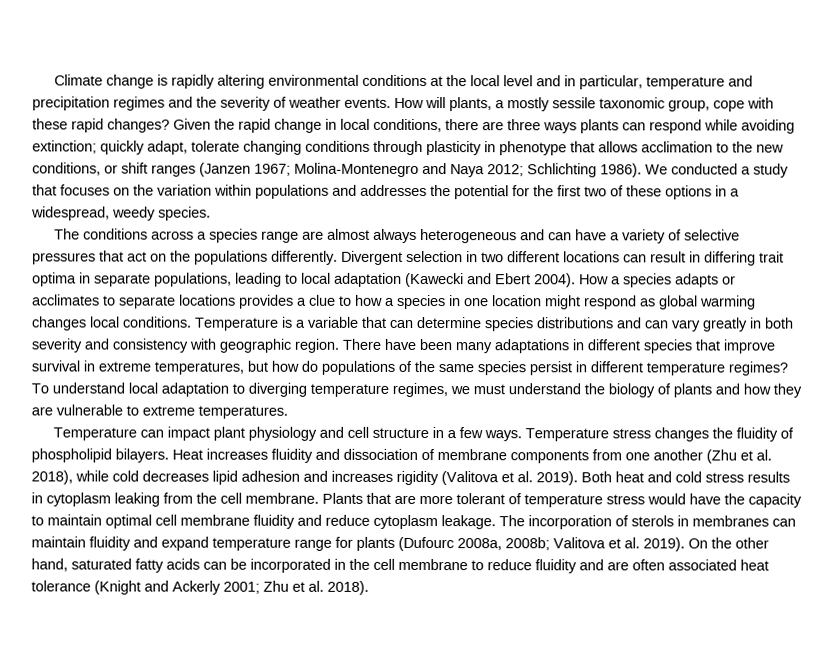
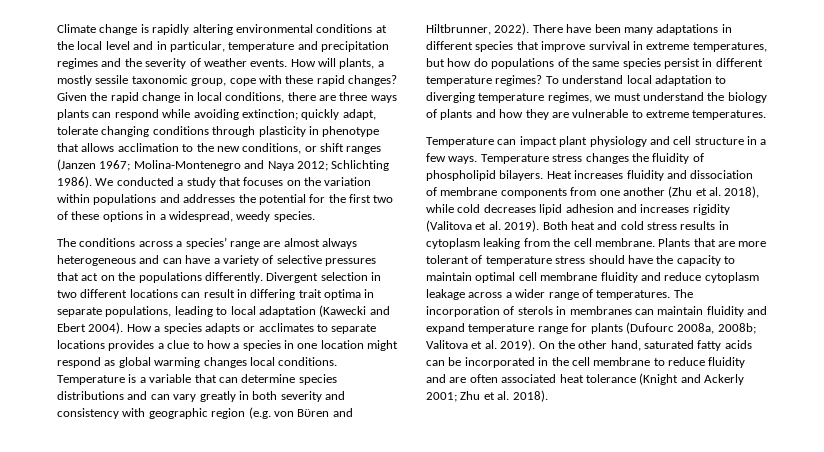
- The conditions across a species range are almost always heterogeneous and can have a variety of selective pressures that act on the populations differently.
+ The conditions across a species’ range are almost always heterogeneous and can have a variety of selective pressures that act on the populations differently.
- Temperature is a variable that can determine species distributions and can vary greatly in both severity and consistency with geographic region.
+ Temperature is a variable that can determine species distributions and can vary greatly in both severity and consistency with geographic region (e.g. von Bϋren and Hiltbrunner, 2022).
- Plants that are more tolerant of temperature stress would have the capacity to maintain optimal cell membrane fluidity and reduce cytoplasm leakage.
+ Plants that are more tolerant of temperature stress should have the capacity to maintain optimal cell membrane fluidity and reduce cytoplasm leakage across a wider range of temperatures.

